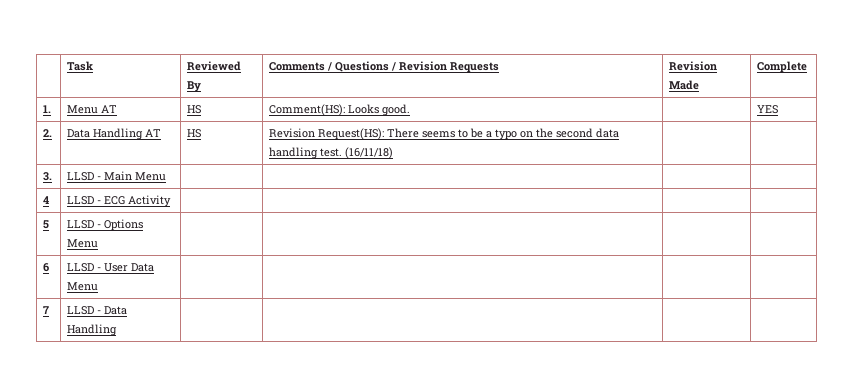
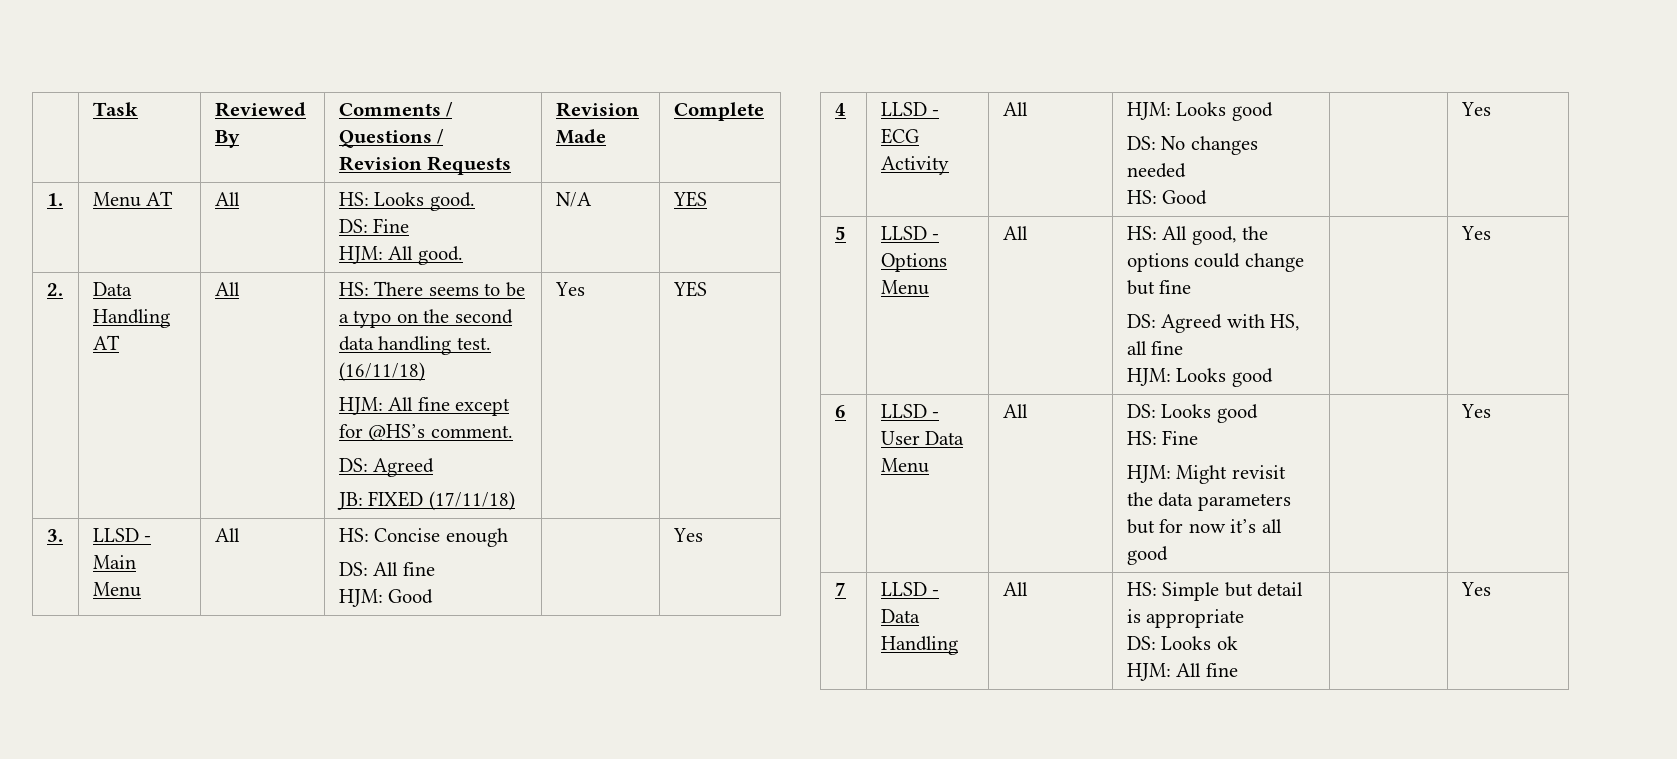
- 1. | Menu AT | HS | Comment(HS): Looks good. | | YES
+ 1. | Menu AT | All | HS: Looks good.
+ DS: Fine
+ HJM: All good. | N/A | YES
- 2. | Data Handling AT | HS | Revision Request(HS): There seems to be a typo on the second data handling test. (16/11/18) | |
+ 2. | Data Handling AT | All | HS: There seems to be a typo on the second data handling test. (16/11/18)
+ HJM: All fine except for @HS’s comment.
+ DS: Agreed
+ JB: FIXED (17/11/18) | Yes | YES
- 3. | LLSD - Main Menu | | | |
+ 3. | LLSD - Main Menu | All | HS: Concise enough
+ DS: All fine
+ HJM: Good | | Yes
- 4 | LLSD - ECG Activity | | | |
+ 4 | LLSD - ECG Activity | All | HJM: Looks good
+ DS: No changes needed
+ HS: Good | | Yes
- 5 | LLSD - Options Menu | | | |
+ 5 | LLSD - Options Menu | All | HS: All good, the options could change but fine
+ DS: Agreed with HS, all fine
+ HJM: Looks good | | Yes
- 6 | LLSD - User Data Menu | | | |
+ 6 | LLSD - User Data Menu | All | DS: Looks good
+ HS: Fine
+ HJM: Might revisit the data parameters but for now it’s all good | | Yes
- 7 | LLSD - Data Handling | | | |
+ 7 | LLSD - Data Handling | All | HS: Simple but detail is appropriate
+ DS: Looks ok
+ HJM: All fine | | Yes

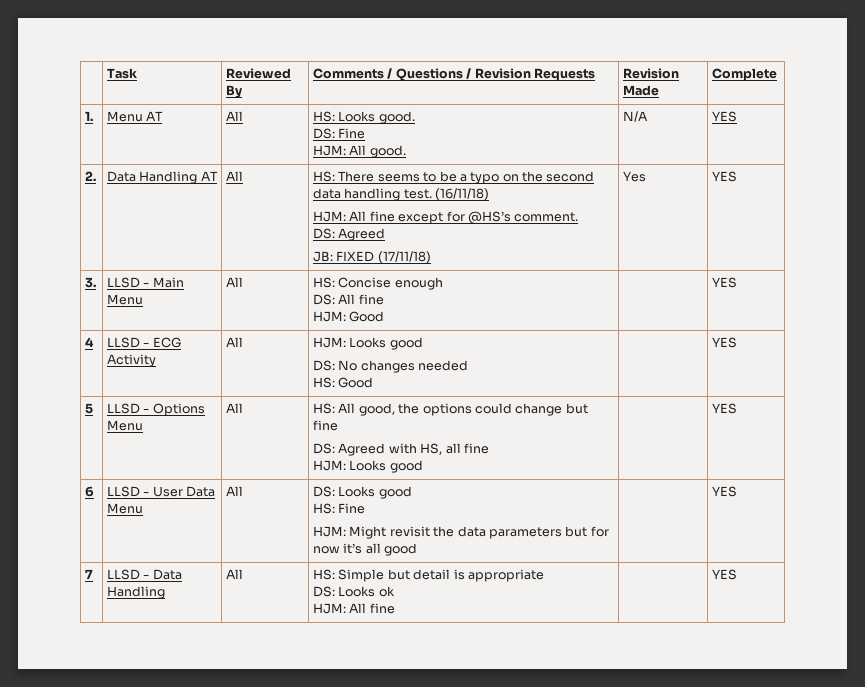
  3. | LLSD - Main Menu | All | HS: Concise enough
  DS: All fine
- HJM: Good | | Yes
+ HJM: Good | | YES
  4 | LLSD - ECG Activity | All | HJM: Looks good
  DS: No changes needed
- HS: Good | | Yes
+ HS: Good | | YES
  5 | LLSD - Options Menu | All | HS: All good, the options could change but fine
  DS: Agreed with HS, all fine
- HJM: Looks good | | Yes
+ HJM: Looks good | | YES
  6 | LLSD - User Data Menu | All | DS: Looks good
  HS: Fine
- HJM: Might revisit the data parameters but for now it’s all good | | Yes
+ HJM: Might revisit the data parameters but for now it’s all good | | YES
  7 | LLSD - Data Handling | All | HS: Simple but detail is appropriate
  DS: Looks ok
- HJM: All fine | | Yes
+ HJM: All fine | | YES

